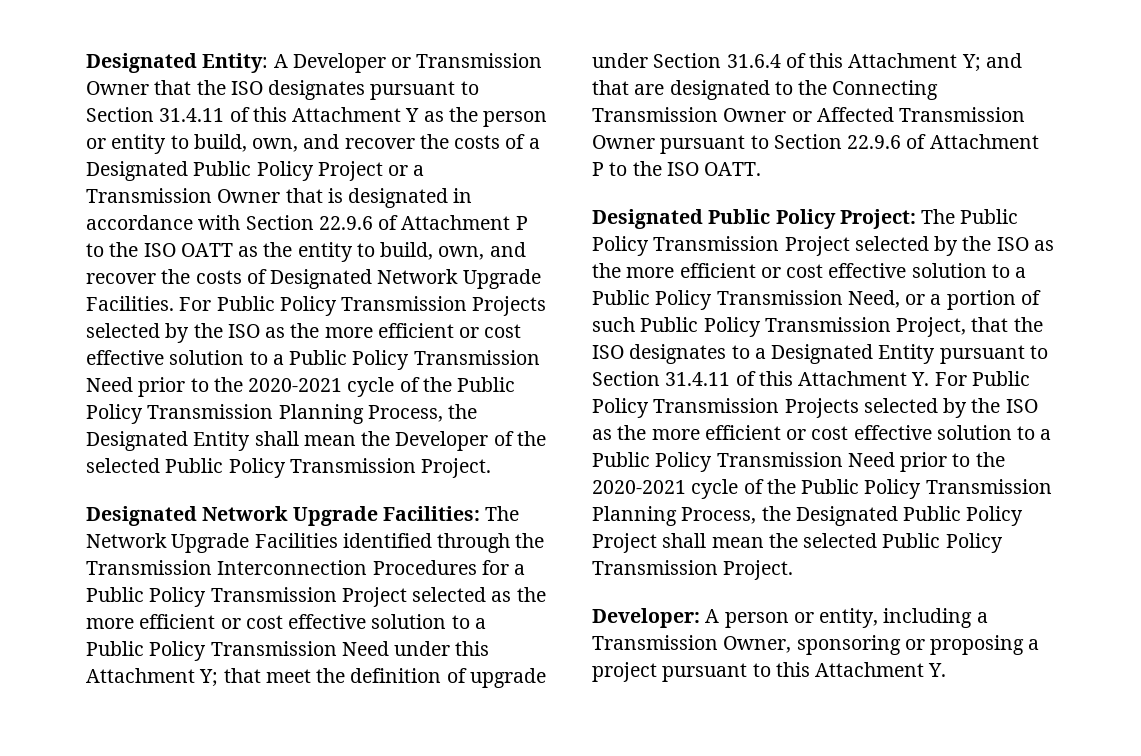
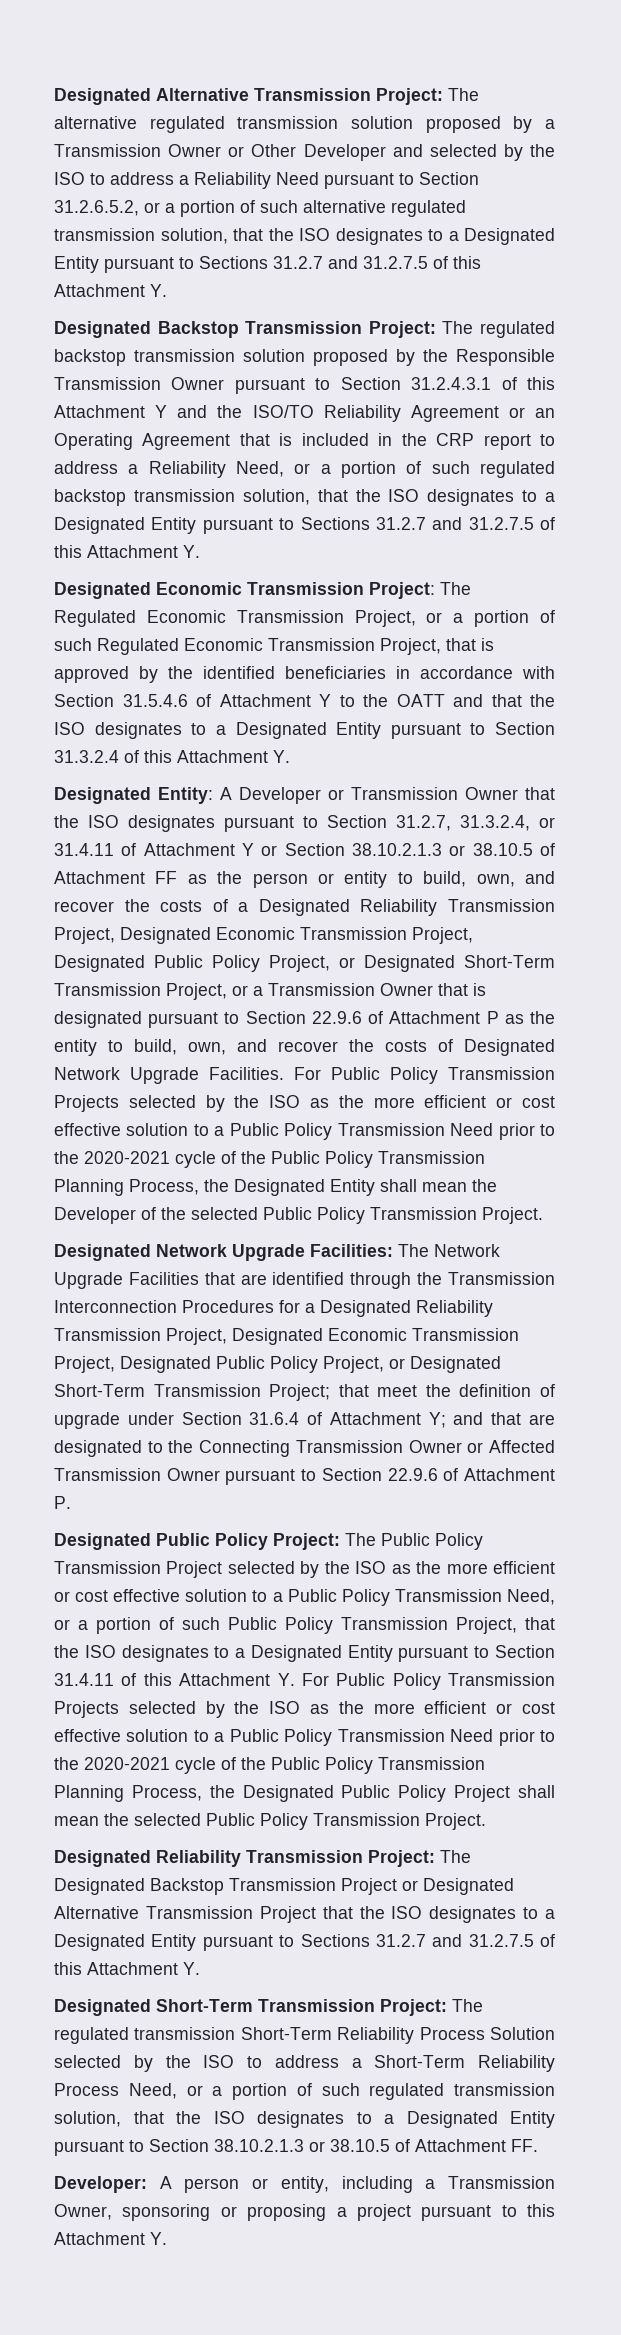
- Designated Entity: A Developer or Transmission Owner that the ISO designates pursuant to Section 31.4.11 of this Attachment Y as the person or entity to build, own, and recover the costs of a Designated Public Policy Project or a Transmission Owner that is designated in accordance with Section 22.9.6 of Attachment P to the ISO OATT as the entity to build, own, and recover the costs of Designated Network Upgrade Facilities.
+ Designated Alternative Transmission Project: The alternative regulated transmission solution proposed by a Transmission Owner or Other Developer and selected by the ISO to address a Reliability Need pursuant to Section 31.2.6.5.2, or a portion of such alternative regulated transmission solution, that the ISO designates to a Designated Entity pursuant to Sections 31.2.7 and 31.2.7.5 of this Attachment Y.
+ Designated Backstop Transmission Project: The regulated backstop transmission solution proposed by the Responsible Transmission Owner pursuant to Section 31.2.4.3.1 of this Attachment Y and the ISO/TO Reliability Agreement or an Operating Agreement that is included in the CRP report to address a Reliability Need, or a portion of such regulated backstop transmission solution, that the ISO designates to a Designated Entity pursuant to Sections 31.2.7 and 31.2.7.5 of this Attachment Y.
+ Designated Economic Transmission Project: The Regulated Economic Transmission Project, or a portion of such Regulated Economic Transmission Project, that is approved by the identified beneficiaries in accordance with Section 31.5.4.6 of Attachment Y to the OATT and that the ISO designates to a Designated Entity pursuant to Section 31.3.2.4 of this Attachment Y.
+ Designated Entity: A Developer or Transmission Owner that the ISO designates pursuant to Section 31.2.7, 31.3.2.4, or 31.4.11 of Attachment Y or Section 38.10.2.1.3 or 38.10.5 of Attachment FF as the person or entity to build, own, and recover the costs of a Designated Reliability Transmission Project, Designated Economic Transmission Project, Designated Public Policy Project, or Designated Short-Term Transmission Project, or a Transmission Owner that is designated pursuant to Section 22.9.6 of Attachment P as the entity to build, own, and recover the costs of Designated Network Upgrade Facilities.
- Designated Network Upgrade Facilities: The Network Upgrade Facilities identified through the Transmission Interconnection Procedures for a Public Policy Transmission Project selected as the more efficient or cost effective solution to a Public Policy Transmission Need under this Attachment Y; that meet the definition of upgrade under Section 31.6.4 of this Attachment Y; and that are designated to the Connecting Transmission Owner or Affected Transmission Owner pursuant to Section 22.9.6 of Attachment P to the ISO OATT.
+ Designated Network Upgrade Facilities: The Network Upgrade Facilities that are identified through the Transmission Interconnection Procedures for a Designated Reliability Transmission Project, Designated Economic Transmission Project, Designated Public Policy Project, or Designated Short-Term Transmission Project; that meet the definition of upgrade under Section 31.6.4 of Attachment Y; and that are designated to the Connecting Transmission Owner or Affected Transmission Owner pursuant to Section 22.9.6 of Attachment P.
+ Designated Reliability Transmission Project: The Designated Backstop Transmission Project or Designated Alternative Transmission Project that the ISO designates to a Designated Entity pursuant to Sections 31.2.7 and 31.2.7.5 of this Attachment Y.
+ Designated Short-Term Transmission Project: The regulated transmission Short-Term Reliability Process Solution selected by the ISO to address a Short-Term Reliability Process Need, or a portion of such regulated transmission solution, that the ISO designates to a Designated Entity pursuant to Section 38.10.2.1.3 or 38.10.5 of Attachment FF.

